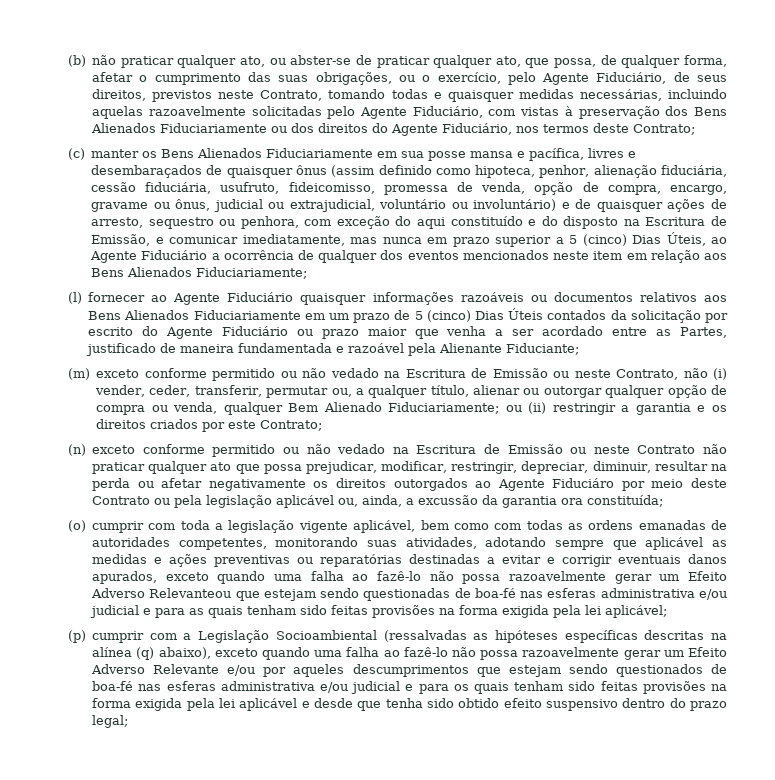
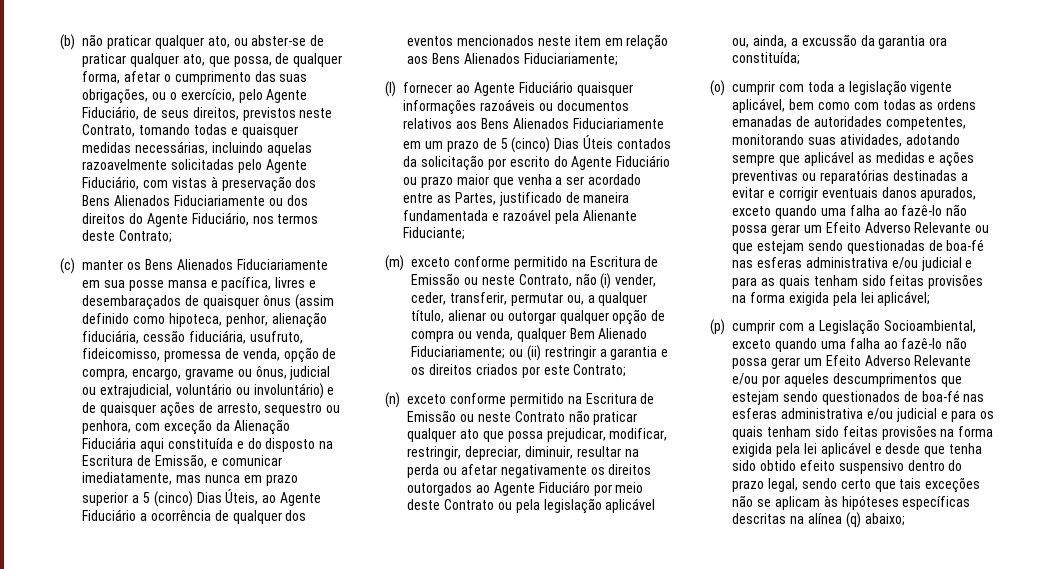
- (c) manter os Bens Alienados Fiduciariamente em sua posse mansa e pacífica, livres e desembaraçados de quaisquer ônus (assim definido como hipoteca, penhor, alienação fiduciária, cessão fiduciária, usufruto, fideicomisso, promessa de venda, opção de compra, encargo, gravame ou ônus, judicial ou extrajudicial, voluntário ou involuntário) e de quaisquer ações de arresto, sequestro ou penhora, com exceção do aqui constituído e do disposto na Escritura de Emissão, e comunicar imediatamente, mas nunca em prazo superior a 5 (cinco) Dias Úteis, ao Agente Fiduciário a ocorrência de qualquer dos eventos mencionados neste item em relação aos Bens Alienados Fiduciariamente;
+ (c) manter os Bens Alienados Fiduciariamente em sua posse mansa e pacífica, livres e desembaraçados de quaisquer ônus (assim definido como hipoteca, penhor, alienação fiduciária, cessão fiduciária, usufruto, fideicomisso, promessa de venda, opção de compra, encargo, gravame ou ônus, judicial ou extrajudicial, voluntário ou involuntário) e de quaisquer ações de arresto, sequestro ou penhora, com exceção da Alienação Fiduciária aqui constituída e do disposto na Escritura de Emissão, e comunicar imediatamente, mas nunca em prazo superior a 5 (cinco) Dias Úteis, ao Agente Fiduciário a ocorrência de qualquer dos eventos mencionados neste item em relação aos Bens Alienados Fiduciariamente;
- (m) exceto conforme permitido ou não vedado na Escritura de Emissão ou neste Contrato, não (i) vender, ceder, transferir, permutar ou, a qualquer título, alienar ou outorgar qualquer opção de compra ou venda, qualquer Bem Alienado Fiduciariamente; ou (ii) restringir a garantia e os direitos criados por este Contrato;
+ (m) exceto conforme permitido na Escritura de Emissão ou neste Contrato, não (i) vender, ceder, transferir, permutar ou, a qualquer título, alienar ou outorgar qualquer opção de compra ou venda, qualquer Bem Alienado Fiduciariamente; ou (ii) restringir a garantia e os direitos criados por este Contrato;
- (n) exceto conforme permitido ou não vedado na Escritura de Emissão ou neste Contrato não praticar qualquer ato que possa prejudicar, modificar, restringir, depreciar, diminuir, resultar na perda ou afetar negativamente os direitos outorgados ao Agente Fiduciáro por meio deste Contrato ou pela legislação aplicável ou, ainda, a excussão da garantia ora constituída;
+ (n) exceto conforme permitido na Escritura de Emissão ou neste Contrato não praticar qualquer ato que possa prejudicar, modificar, restringir, depreciar, diminuir, resultar na perda ou afetar negativamente os direitos outorgados ao Agente Fiduciáro por meio deste Contrato ou pela legislação aplicável ou, ainda, a excussão da garantia ora constituída;
- (o) cumprir com toda a legislação vigente aplicável, bem como com todas as ordens emanadas de autoridades competentes, monitorando suas atividades, adotando sempre que aplicável as medidas e ações preventivas ou reparatórias destinadas a evitar e corrigir eventuais danos apurados, exceto quando uma falha ao fazê-lo não possa razoavelmente gerar um Efeito Adverso Relevanteou que estejam sendo questionadas de boa-fé nas esferas administrativa e/ou judicial e para as quais tenham sido feitas provisões na forma exigida pela lei aplicável;
+ (o) cumprir com toda a legislação vigente aplicável, bem como com todas as ordens emanadas de autoridades competentes, monitorando suas atividades, adotando sempre que aplicável as medidas e ações preventivas ou reparatórias destinadas a evitar e corrigir eventuais danos apurados, exceto quando uma falha ao fazê-lo não possa gerar um Efeito Adverso Relevante ou que estejam sendo questionadas de boa-fé nas esferas administrativa e/ou judicial e para as quais tenham sido feitas provisões na forma exigida pela lei aplicável;
- (p) cumprir com a Legislação Socioambiental (ressalvadas as hipóteses específicas descritas na alínea (q) abaixo), exceto quando uma falha ao fazê-lo não possa razoavelmente gerar um Efeito Adverso Relevante e/ou por aqueles descumprimentos que estejam sendo questionados de boa-fé nas esferas administrativa e/ou judicial e para os quais tenham sido feitas provisões na forma exigida pela lei aplicável e desde que tenha sido obtido efeito suspensivo dentro do prazo legal;
+ (p) cumprir com a Legislação Socioambiental, exceto quando uma falha ao fazê-lo não possa gerar um Efeito Adverso Relevante e/ou por aqueles descumprimentos que estejam sendo questionados de boa-fé nas esferas administrativa e/ou judicial e para os quais tenham sido feitas provisões na forma exigida pela lei aplicável e desde que tenha sido obtido efeito suspensivo dentro do prazo legal, sendo certo que tais exceções não se aplicam às hipóteses específicas descritas na alínea (q) abaixo;

